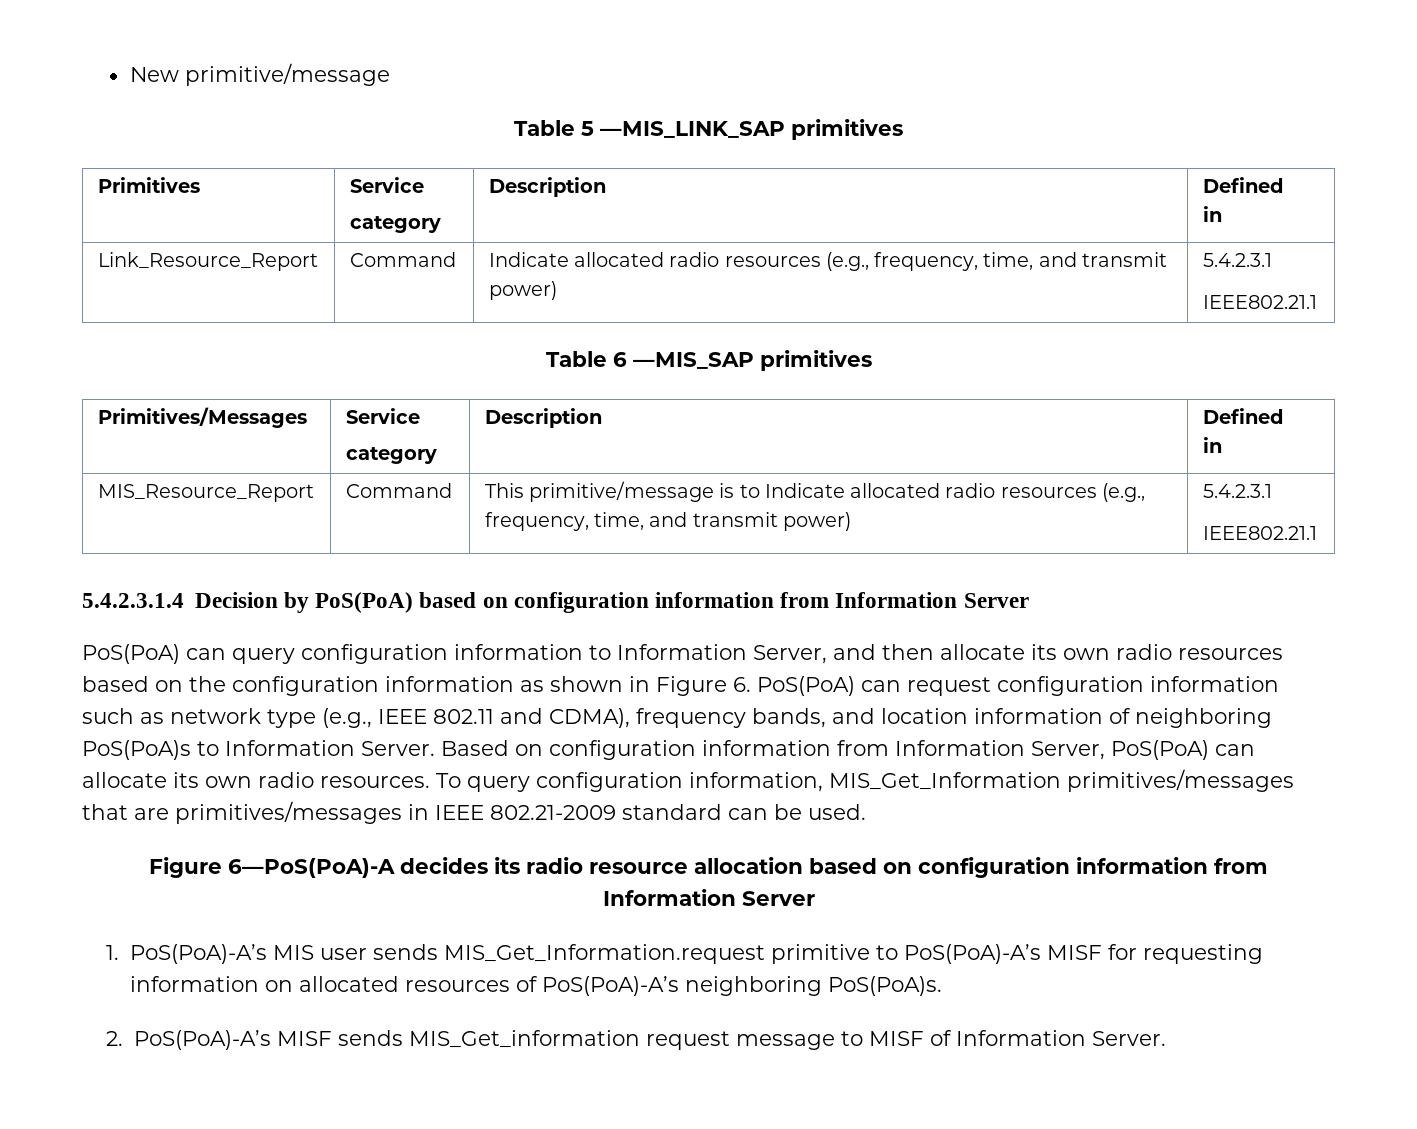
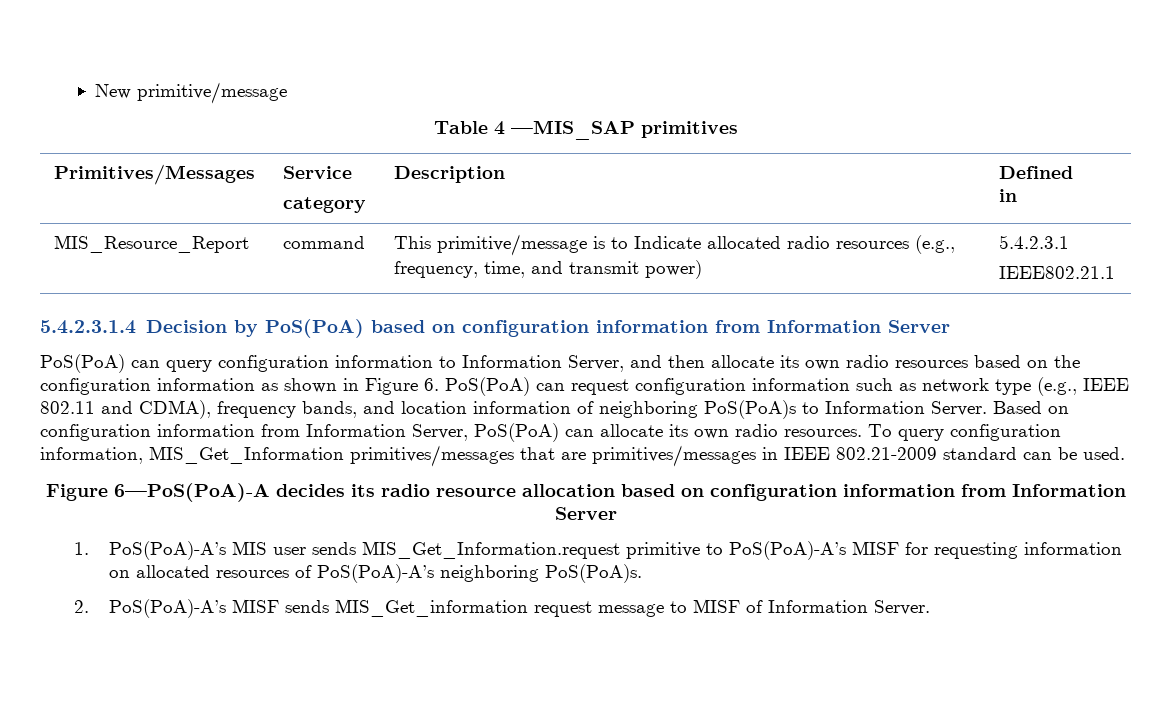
- Table 5 —MIS_LINK_SAP primitives
- Primitives | Service
- category | Description | Defined
- in
- Link_Resource_Report | Command | Indicate allocated radio resources (e.g., frequency, time, and transmit power) | 5.4.2.3.1
- IEEE802.21.1
- Table 6 —MIS_SAP primitives
+ Table 4 —MIS_SAP primitives
- MIS_Resource_Report | Command | This primitive/message is to Indicate allocated radio resources (e.g., frequency, time, and transmit power) | 5.4.2.3.1
+ MIS_Resource_Report | command | This primitive/message is to Indicate allocated radio resources (e.g., frequency, time, and transmit power) | 5.4.2.3.1

